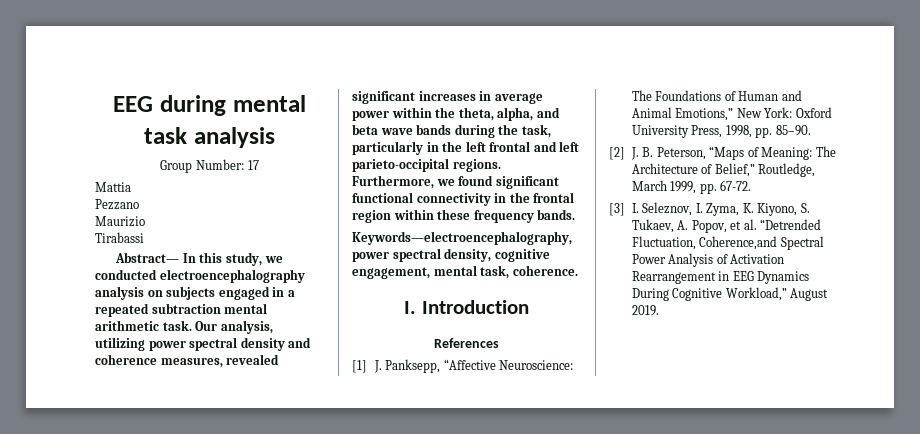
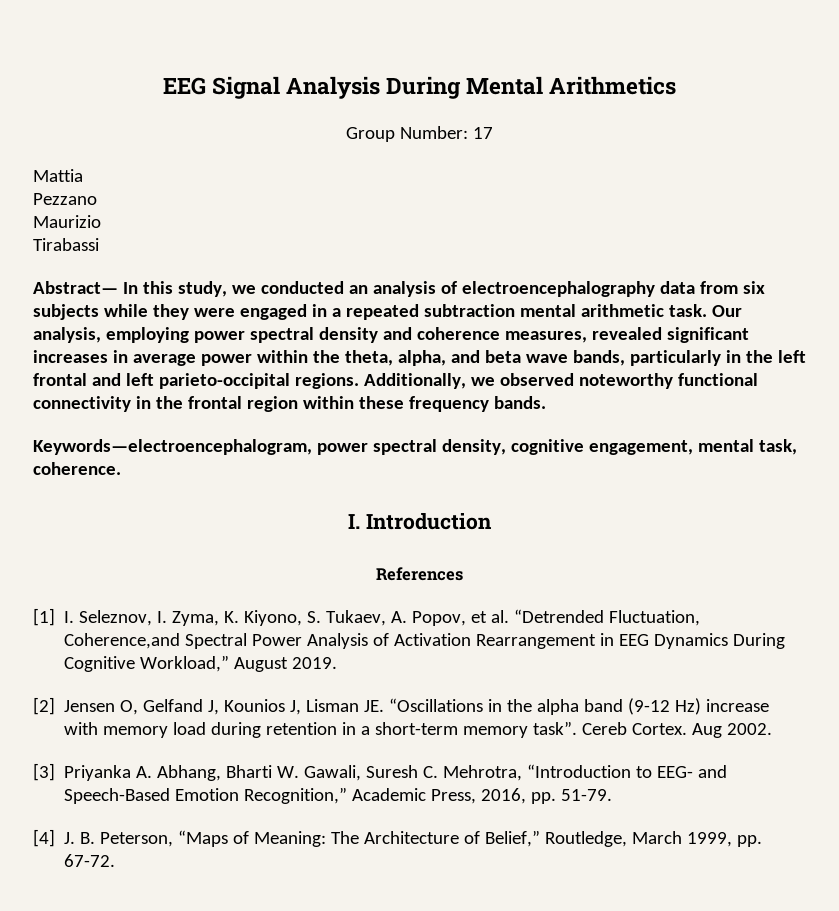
- EEG during mental task analysis
+ EEG Signal Analysis During Mental Arithmetics
- Abstract— In this study, we conducted electroencephalography analysis on subjects engaged in a repeated subtraction mental arithmetic task.
+ Abstract— In this study, we conducted an analysis of electroencephalography data from six subjects while they were engaged in a repeated subtraction mental arithmetic task.
- Our analysis, utilizing power spectral density and coherence measures, revealed significant increases in average power within the theta, alpha, and beta wave bands during the task, particularly in the left frontal and left parieto-occipital regions.
+ Our analysis, employing power spectral density and coherence measures, revealed significant increases in average power within the theta, alpha, and beta wave bands, particularly in the left frontal and left parieto-occipital regions.
- Furthermore, we found significant functional connectivity in the frontal region within these frequency bands.
+ Additionally, we observed noteworthy functional connectivity in the frontal region within these frequency bands.
- Keywords—electroencephalography, power spectral density, cognitive engagement, mental task, coherence.
+ Keywords—electroencephalogram, power spectral density, cognitive engagement, mental task, coherence.
- [1] J. Panksepp, “Affective Neuroscience: The Foundations of Human and Animal Emotions,” New York: Oxford University Press, 1998, pp. 85–90.
- [2] J. B. Peterson, “Maps of Meaning: The Architecture of Belief,” Routledge, March 1999, pp. 67-72.
- [3] I. Seleznov, I. Zyma, K. Kiyono, S. Tukaev, A. Popov, et al. “Detrended Fluctuation, Coherence,and Spectral Power Analysis of Activation Rearrangement in EEG Dynamics During Cognitive Workload,” August 2019.
+ [1] I. Seleznov, I. Zyma, K. Kiyono, S. Tukaev, A. Popov, et al. “Detrended Fluctuation, Coherence,and Spectral Power Analysis of Activation Rearrangement in EEG Dynamics During Cognitive Workload,” August 2019.
+ [2] Jensen O, Gelfand J, Kounios J, Lisman JE. “Oscillations in the alpha band (9-12 Hz) increase with memory load during retention in a short-term memory task”. Cereb Cortex. Aug 2002.
+ [3] Priyanka A. Abhang, Bharti W. Gawali, Suresh C. Mehrotra, “Introduction to EEG- and Speech-Based Emotion Recognition,” Academic Press, 2016, pp. 51-79.
+ [4] J. B. Peterson, “Maps of Meaning: The Architecture of Belief,” Routledge, March 1999, pp. 67-72.

